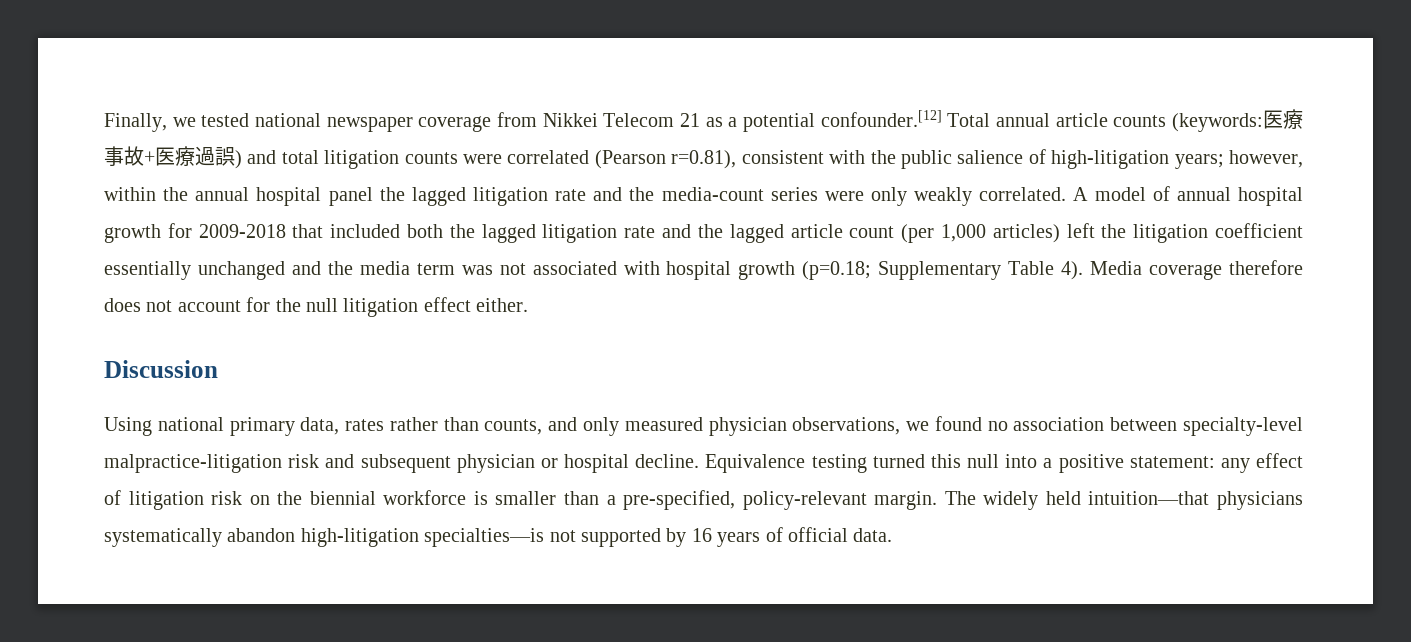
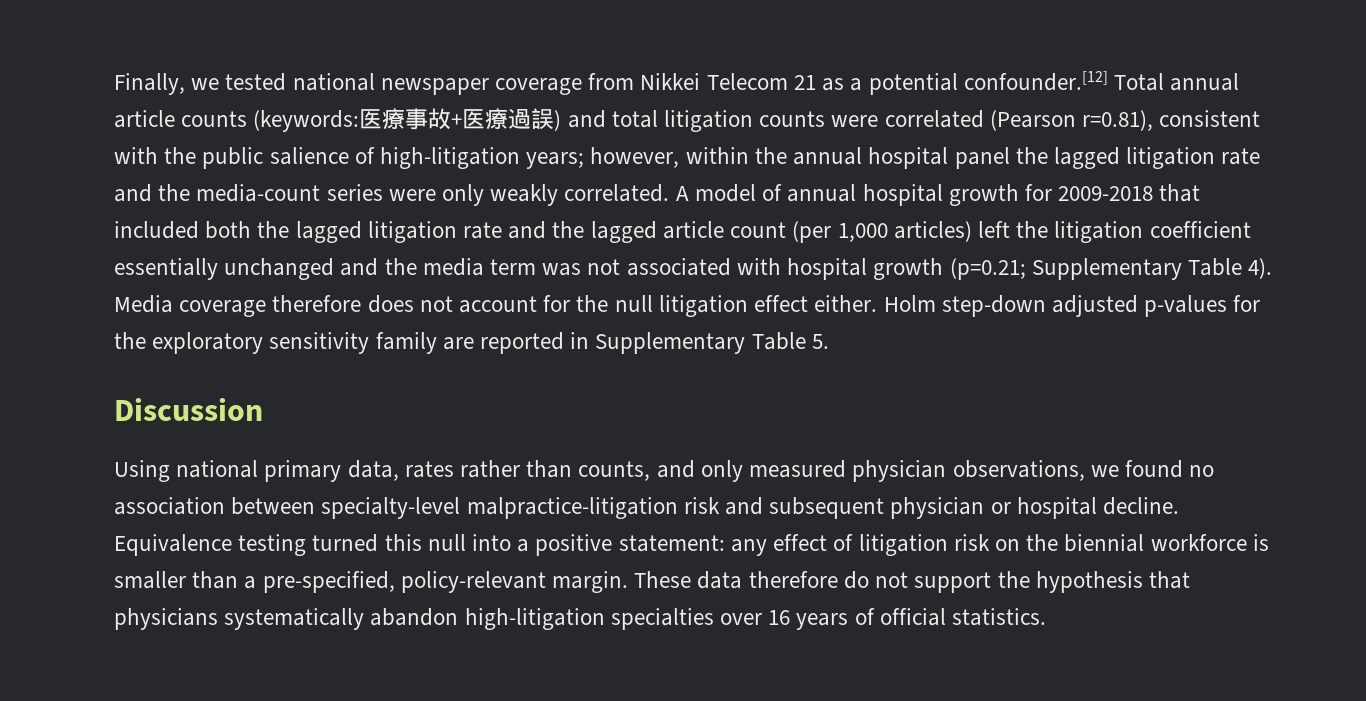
- A model of annual hospital growth for 2009-2018 that included both the lagged litigation rate and the lagged article count (per 1,000 articles) left the litigation coefficient essentially unchanged and the media term was not associated with hospital growth (p=0.18; Supplementary Table 4).
+ A model of annual hospital growth for 2009-2018 that included both the lagged litigation rate and the lagged article count (per 1,000 articles) left the litigation coefficient essentially unchanged and the media term was not associated with hospital growth (p=0.21; Supplementary Table 4).
+ Holm step-down adjusted p-values for the exploratory sensitivity family are reported in Supplementary Table 5.
- The widely held intuition—that physicians systematically abandon high-litigation specialties—is not supported by 16 years of official data.
+ These data therefore do not support the hypothesis that physicians systematically abandon high-litigation specialties over 16 years of official statistics.

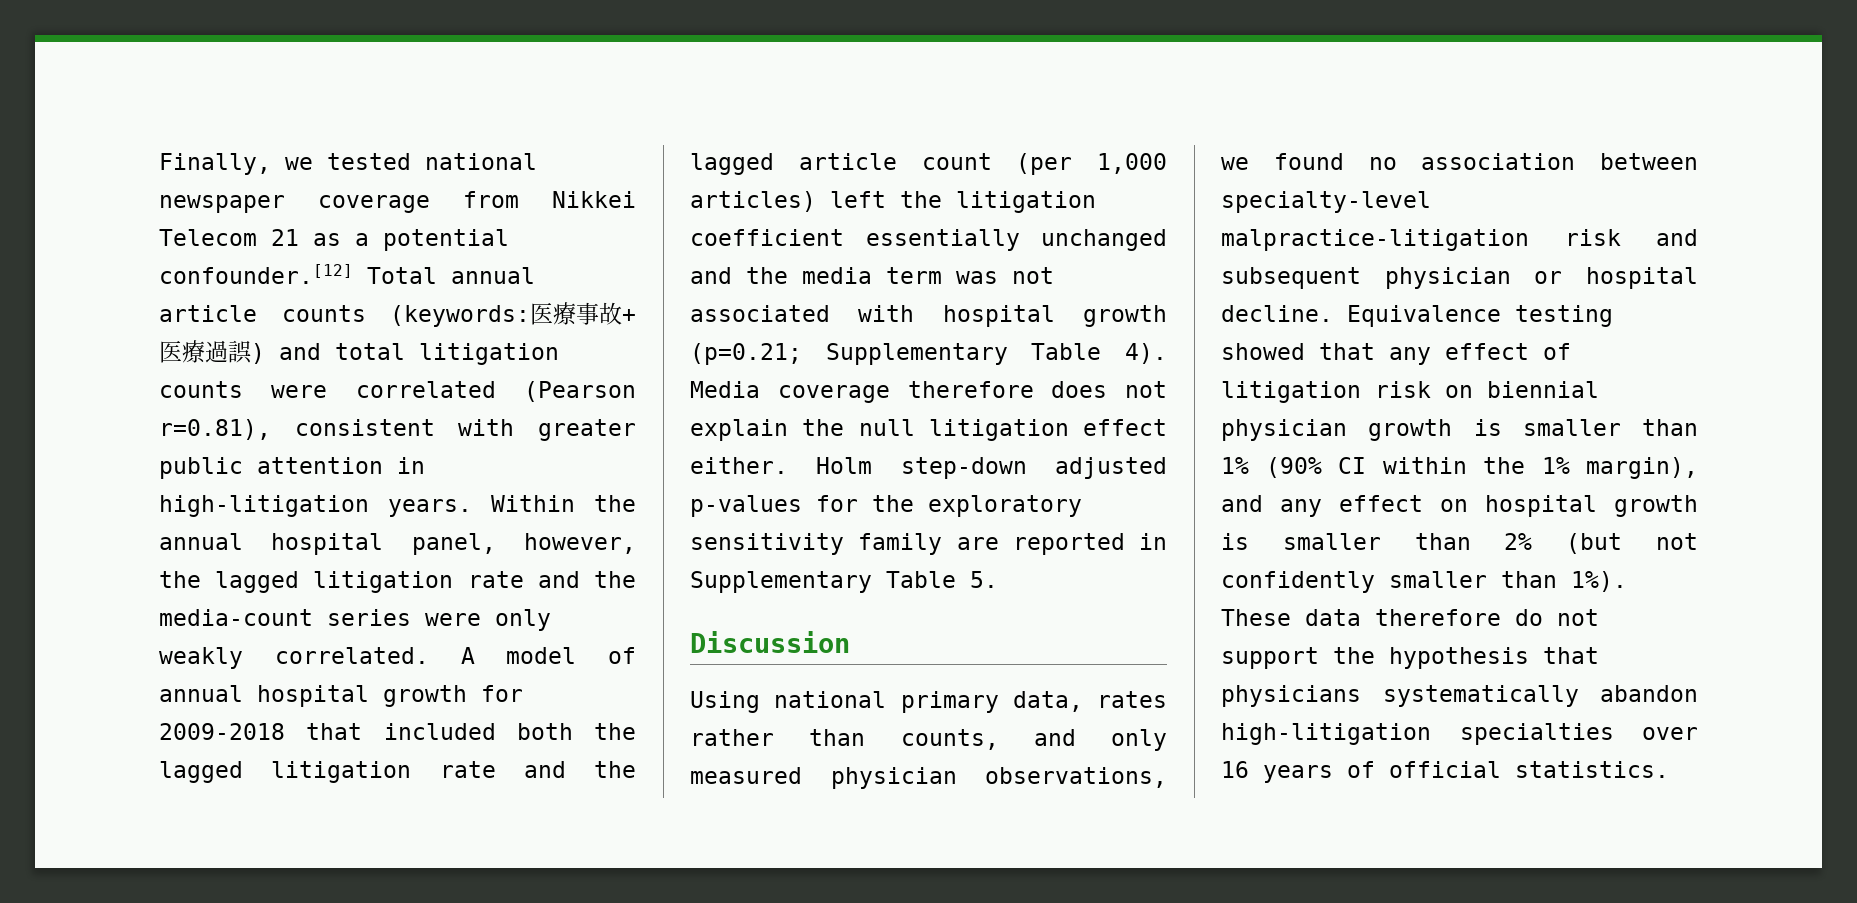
- Finally, we tested national newspaper coverage from Nikkei Telecom 21 as a potential confounder.[12] Total annual article counts (keywords:医療事故+医療過誤) and total litigation counts were correlated (Pearson r=0.81), consistent with the public salience of high-litigation years; however, within the annual hospital panel the lagged litigation rate and the media-count series were only weakly correlated.
+ Finally, we tested national newspaper coverage from Nikkei Telecom 21 as a potential confounder.[12] Total annual article counts (keywords:医療事故+医療過誤) and total litigation counts were correlated (Pearson r=0.81), consistent with greater public attention in high-litigation years. Within the annual hospital panel, however, the lagged litigation rate and the media-count series were only weakly correlated.
- Media coverage therefore does not account for the null litigation effect either.
+ Media coverage therefore does not explain the null litigation effect either.
- Equivalence testing turned this null into a positive statement: any effect of litigation risk on the biennial workforce is smaller than a pre-specified, policy-relevant margin.
+ Equivalence testing showed that any effect of litigation risk on biennial physician growth is smaller than 1% (90% CI within the 1% margin), and any effect on hospital growth is smaller than 2% (but not confidently smaller than 1%).

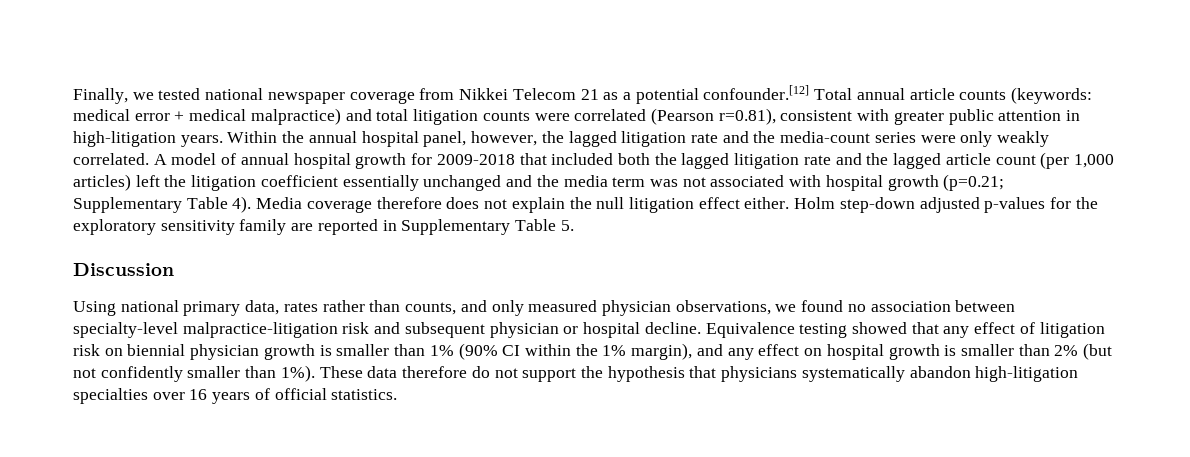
- Finally, we tested national newspaper coverage from Nikkei Telecom 21 as a potential confounder.[12] Total annual article counts (keywords:医療事故+医療過誤) and total litigation counts were correlated (Pearson r=0.81), consistent with greater public attention in high-litigation years.
+ Finally, we tested national newspaper coverage from Nikkei Telecom 21 as a potential confounder.[12] Total annual article counts (keywords: medical error + medical malpractice) and total litigation counts were correlated (Pearson r=0.81), consistent with greater public attention in high-litigation years.

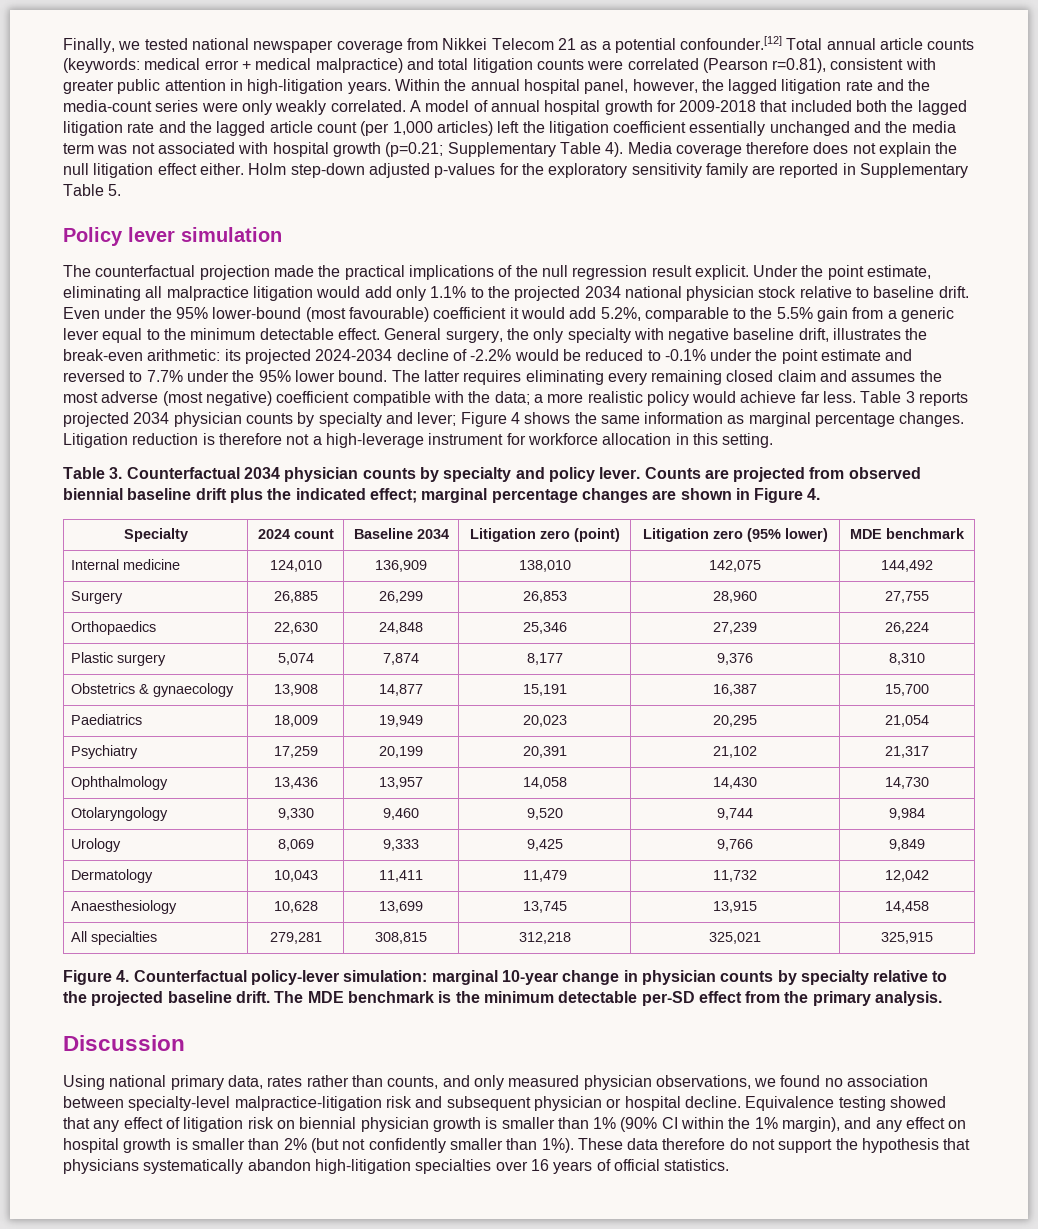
+ Policy lever simulation
+ The counterfactual projection made the practical implications of the null regression result explicit. Under the point estimate, eliminating all malpractice litigation would add only 1.1% to the projected 2034 national physician stock relative to baseline drift. Even under the 95% lower-bound (most favourable) coefficient it would add 5.2%, comparable to the 5.5% gain from a generic lever equal to the minimum detectable effect. General surgery, the only specialty with negative baseline drift, illustrates the break-even arithmetic: its projected 2024-2034 decline of -2.2% would be reduced to -0.1% under the point estimate and reversed to 7.7% under the 95% lower bound. The latter requires eliminating every remaining closed claim and assumes the most adverse (most negative) coefficient compatible with the data; a more realistic policy would achieve far less. Table 3 reports projected 2034 physician counts by specialty and lever; Figure 4 shows the same information as marginal percentage changes. Litigation reduction is therefore not a high-leverage instrument for workforce allocation in this setting.
+ Table 3. Counterfactual 2034 physician counts by specialty and policy lever. Counts are projected from observed biennial baseline drift plus the indicated effect; marginal percentage changes are shown in Figure 4.
+ Specialty | 2024 count | Baseline 2034 | Litigation zero (point) | Litigation zero (95% lower) | MDE benchmark
+ Internal medicine | 124,010 | 136,909 | 138,010 | 142,075 | 144,492
+ Surgery | 26,885 | 26,299 | 26,853 | 28,960 | 27,755
+ Orthopaedics | 22,630 | 24,848 | 25,346 | 27,239 | 26,224
+ Plastic surgery | 5,074 | 7,874 | 8,177 | 9,376 | 8,310
+ Obstetrics & gynaecology | 13,908 | 14,877 | 15,191 | 16,387 | 15,700
+ Paediatrics | 18,009 | 19,949 | 20,023 | 20,295 | 21,054
+ Psychiatry | 17,259 | 20,199 | 20,391 | 21,102 | 21,317
+ Ophthalmology | 13,436 | 13,957 | 14,058 | 14,430 | 14,730
+ Otolaryngology | 9,330 | 9,460 | 9,520 | 9,744 | 9,984
+ Urology | 8,069 | 9,333 | 9,425 | 9,766 | 9,849
+ Dermatology | 10,043 | 11,411 | 11,479 | 11,732 | 12,042
+ Anaesthesiology | 10,628 | 13,699 | 13,745 | 13,915 | 14,458
+ All specialties | 279,281 | 308,815 | 312,218 | 325,021 | 325,915
+ Figure 4. Counterfactual policy-lever simulation: marginal 10-year change in physician counts by specialty relative to the projected baseline drift. The MDE benchmark is the minimum detectable per-SD effect from the primary analysis.

